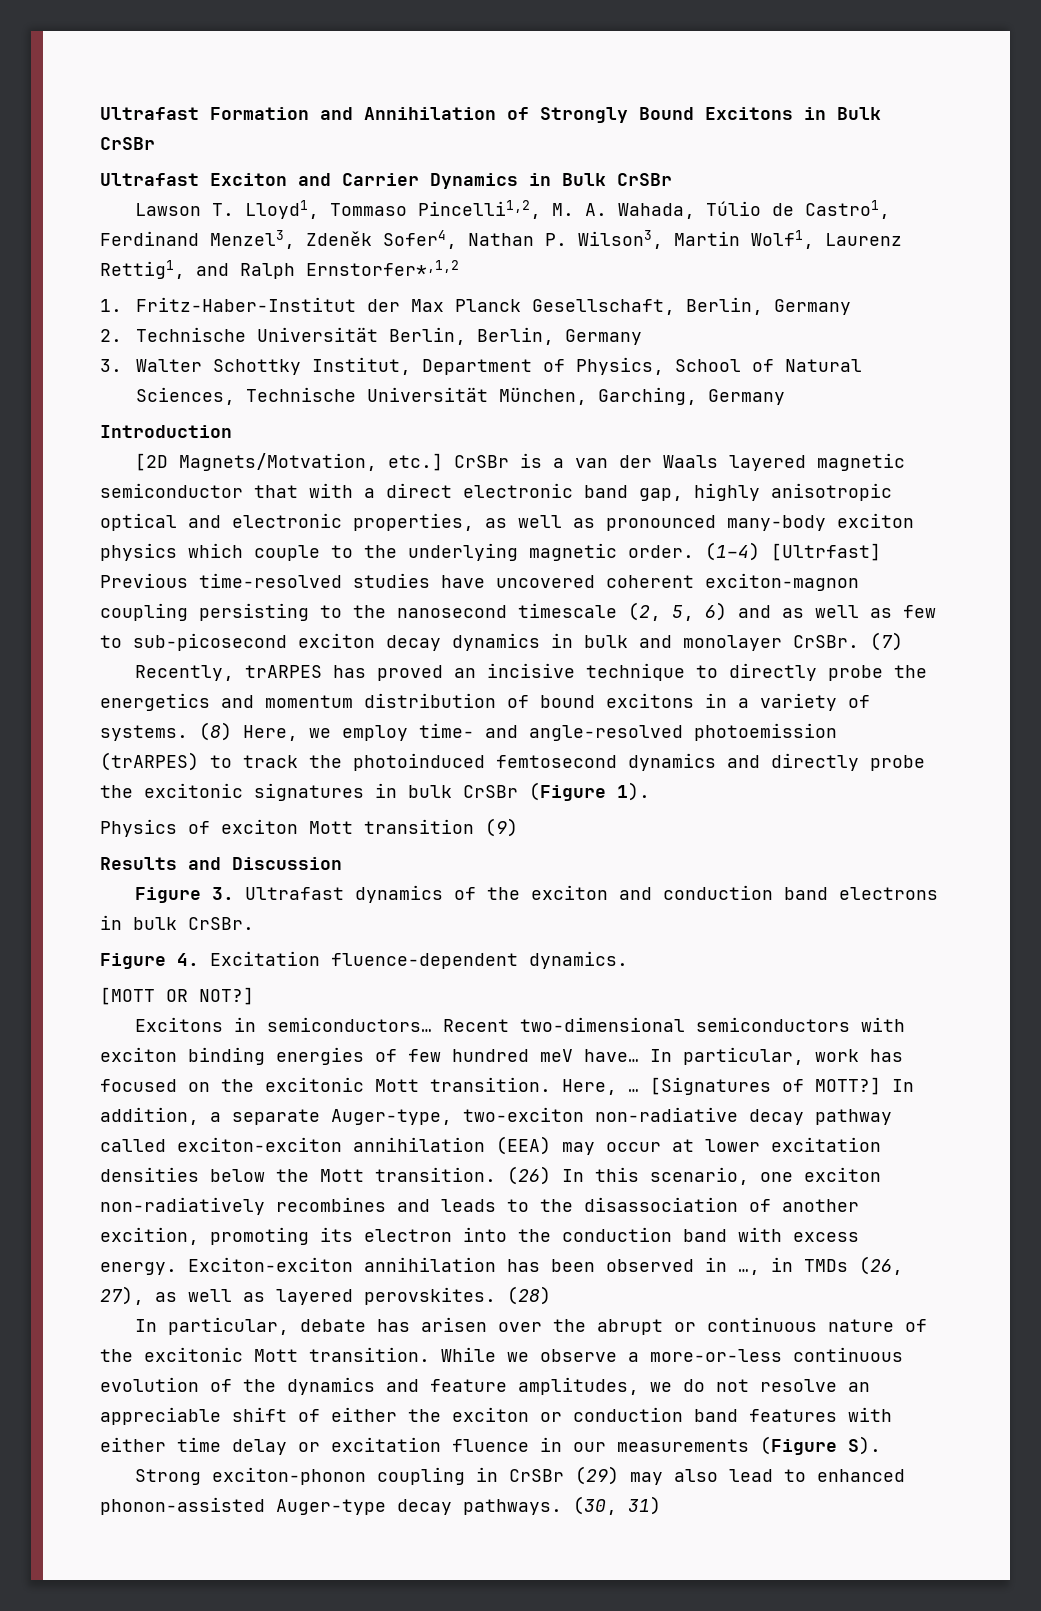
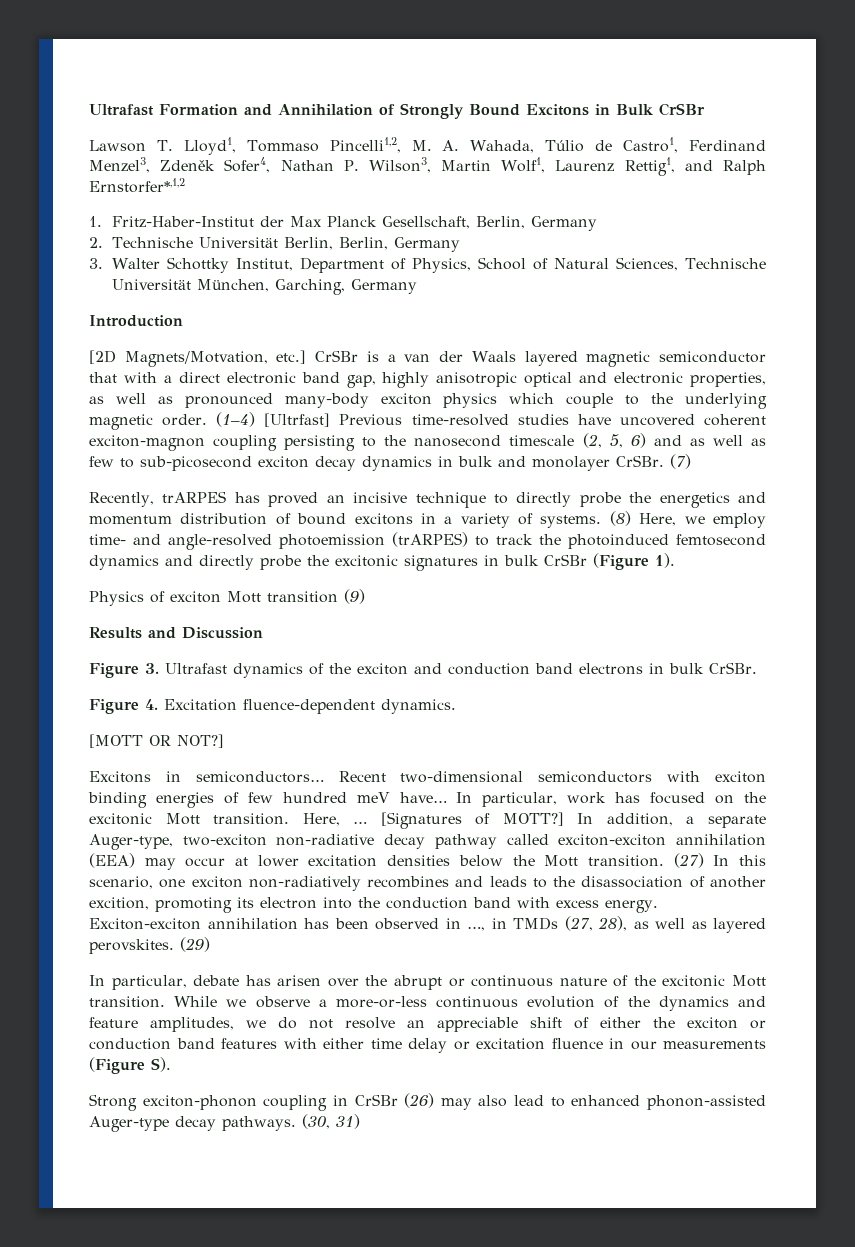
- Ultrafast Exciton and Carrier Dynamics in Bulk CrSBr
- (26) In this scenario, one exciton non-radiatively recombines and leads to the disassociation of another excition, promoting its electron into the conduction band with excess energy.
+ (27) In this scenario, one exciton non-radiatively recombines and leads to the disassociation of another excition, promoting its electron into the conduction band with excess energy.
- Exciton-exciton annihilation has been observed in …, in TMDs (26, 27), as well as layered perovskites.
+ Exciton-exciton annihilation has been observed in …, in TMDs (27, 28), as well as layered perovskites.
- (28)
+ (29)
- Strong exciton-phonon coupling in CrSBr (29) may also lead to enhanced phonon-assisted Auger-type decay pathways.
+ Strong exciton-phonon coupling in CrSBr (26) may also lead to enhanced phonon-assisted Auger-type decay pathways.

